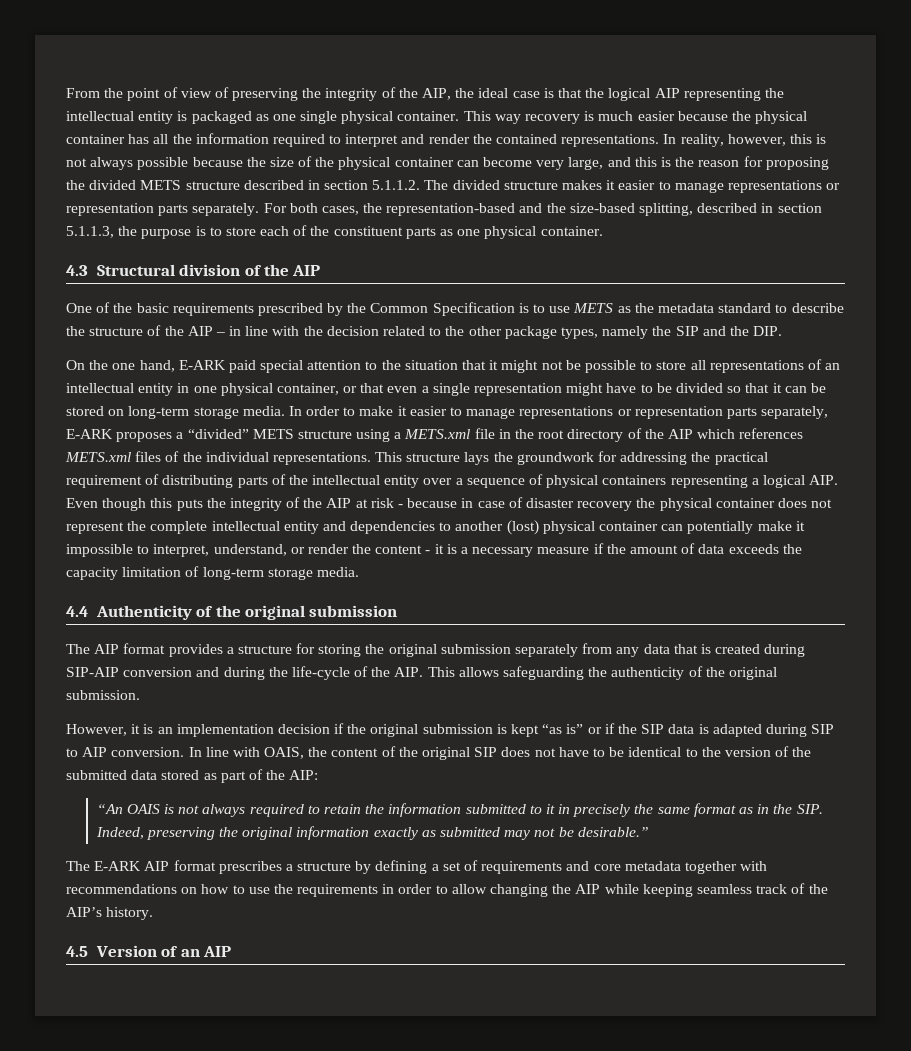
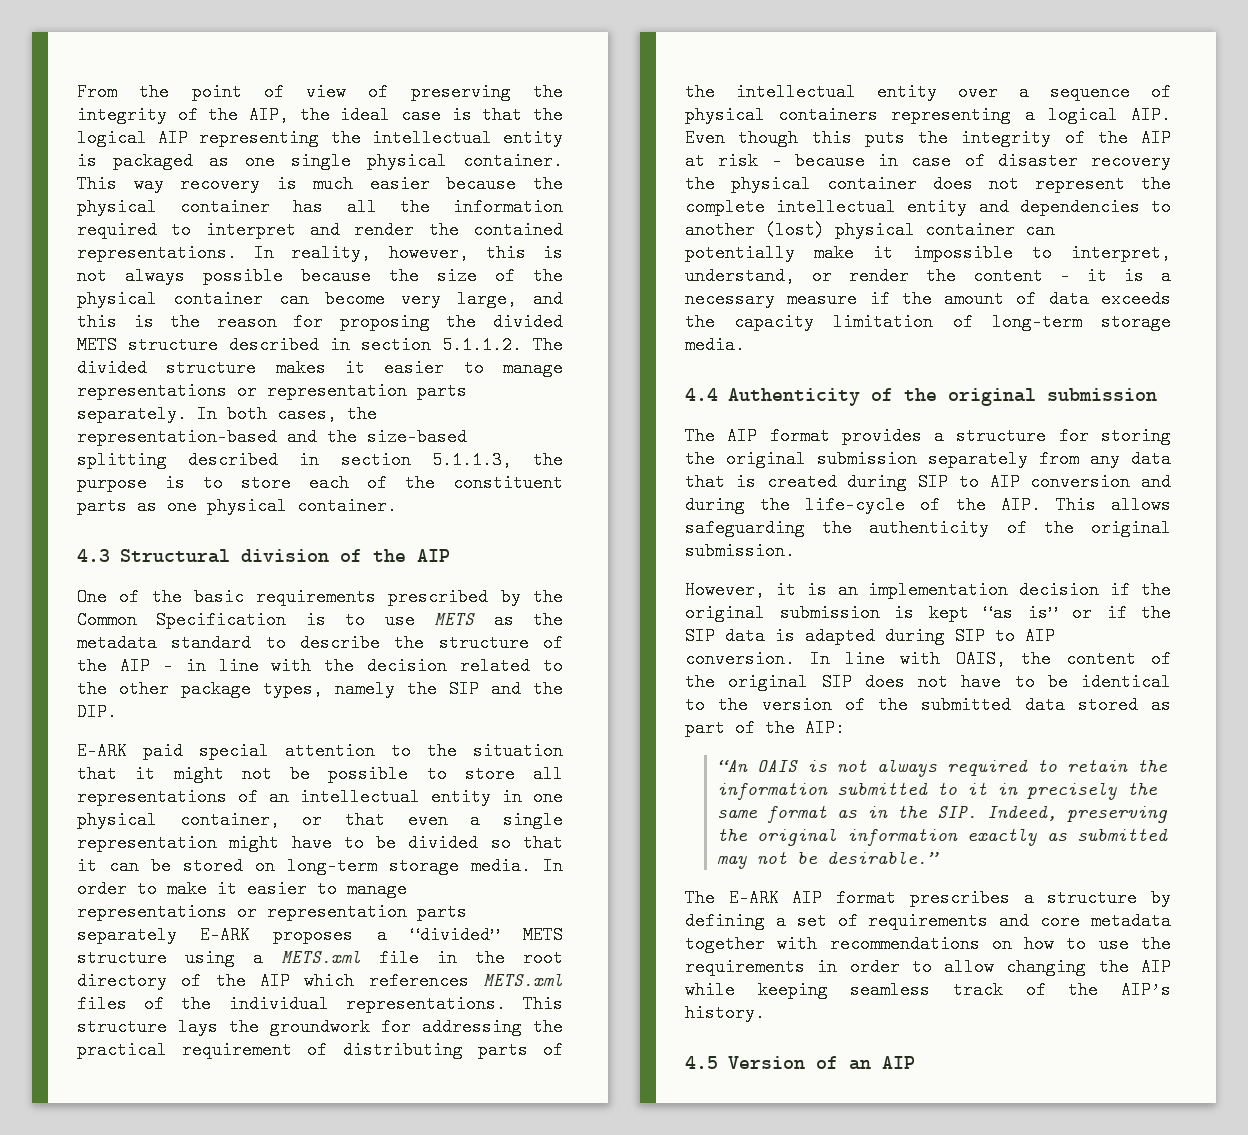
- For both cases, the representation-based and the size-based splitting, described in section 5.1.1.3, the purpose is to store each of the constituent parts as one physical container.
+ In both cases, the representation-based and the size-based splitting described in section 5.1.1.3, the purpose is to store each of the constituent parts as one physical container.
- On the one hand, E-ARK paid special attention to the situation that it might not be possible to store all representations of an intellectual entity in one physical container, or that even a single representation might have to be divided so that it can be stored on long-term storage media.
+ E-ARK paid special attention to the situation that it might not be possible to store all representations of an intellectual entity in one physical container, or that even a single representation might have to be divided so that it can be stored on long-term storage media.
- In order to make it easier to manage representations or representation parts separately, E-ARK proposes a “divided” METS structure using a METS.xml file in the root directory of the AIP which references METS.xml files of the individual representations.
+ In order to make it easier to manage representations or representation parts separately E-ARK proposes a “divided” METS structure using a METS.xml file in the root directory of the AIP which references METS.xml files of the individual representations.
- The AIP format provides a structure for storing the original submission separately from any data that is created during SIP-AIP conversion and during the life-cycle of the AIP. This allows safeguarding the authenticity of the original submission.
+ The AIP format provides a structure for storing the original submission separately from any data that is created during SIP to AIP conversion and during the life-cycle of the AIP. This allows safeguarding the authenticity of the original submission.

